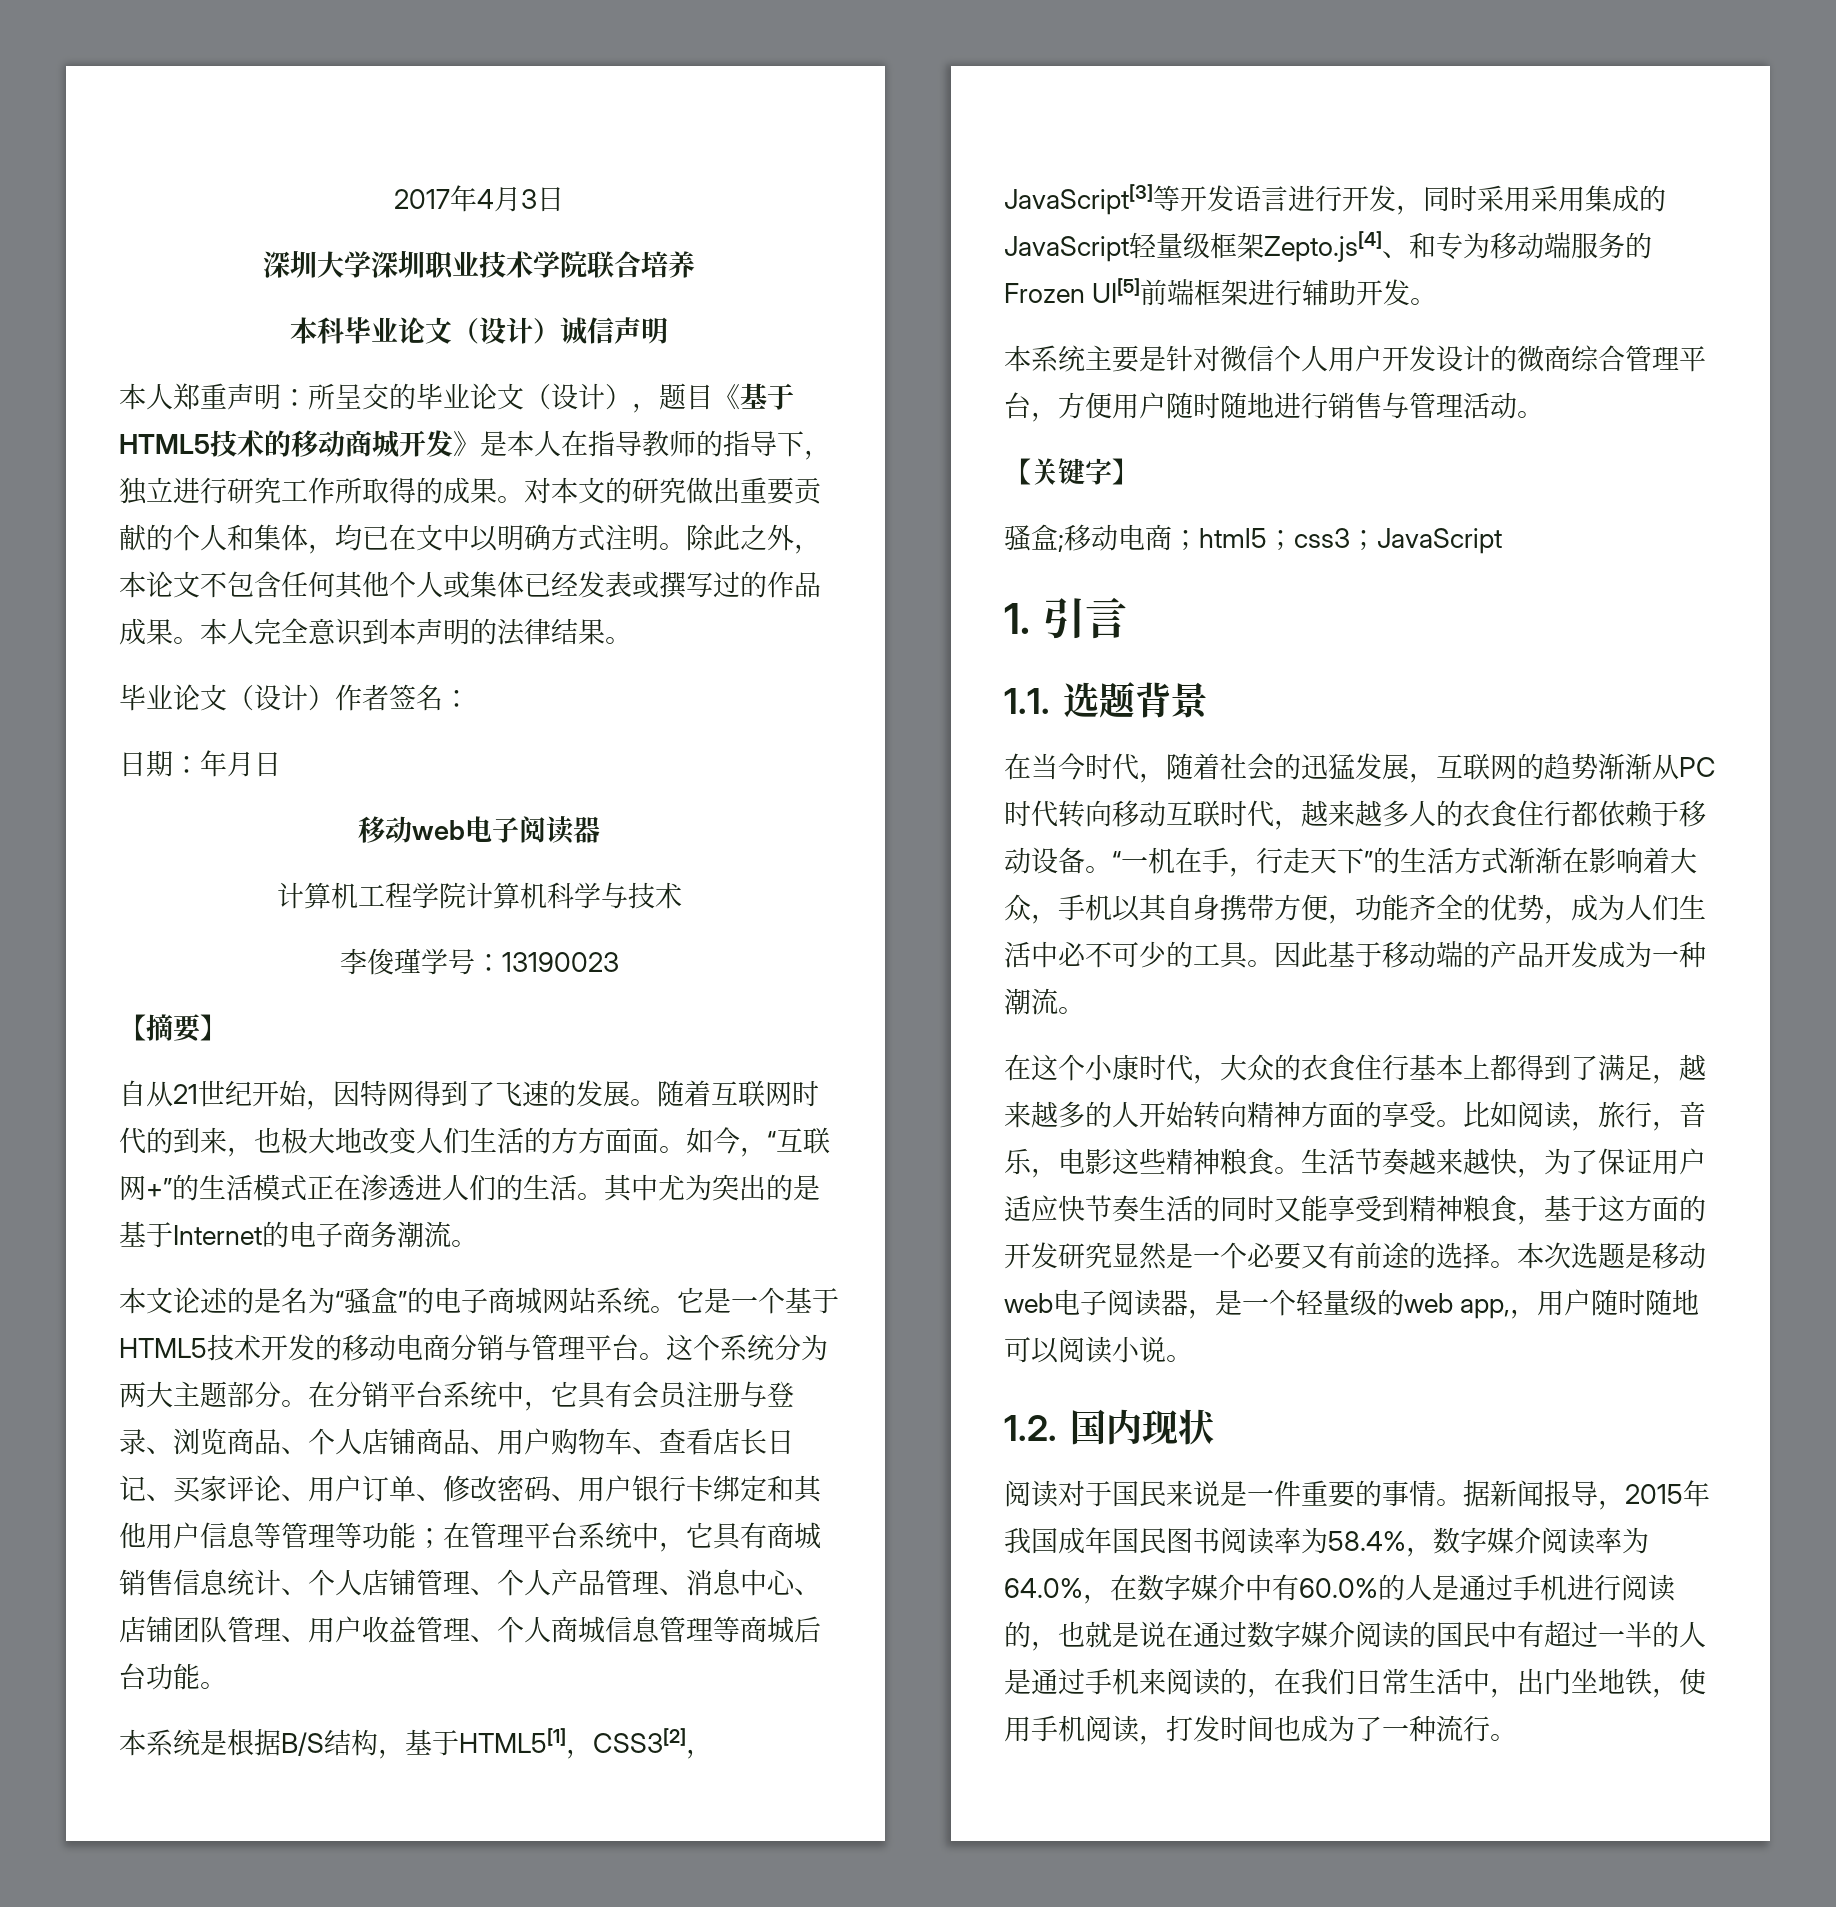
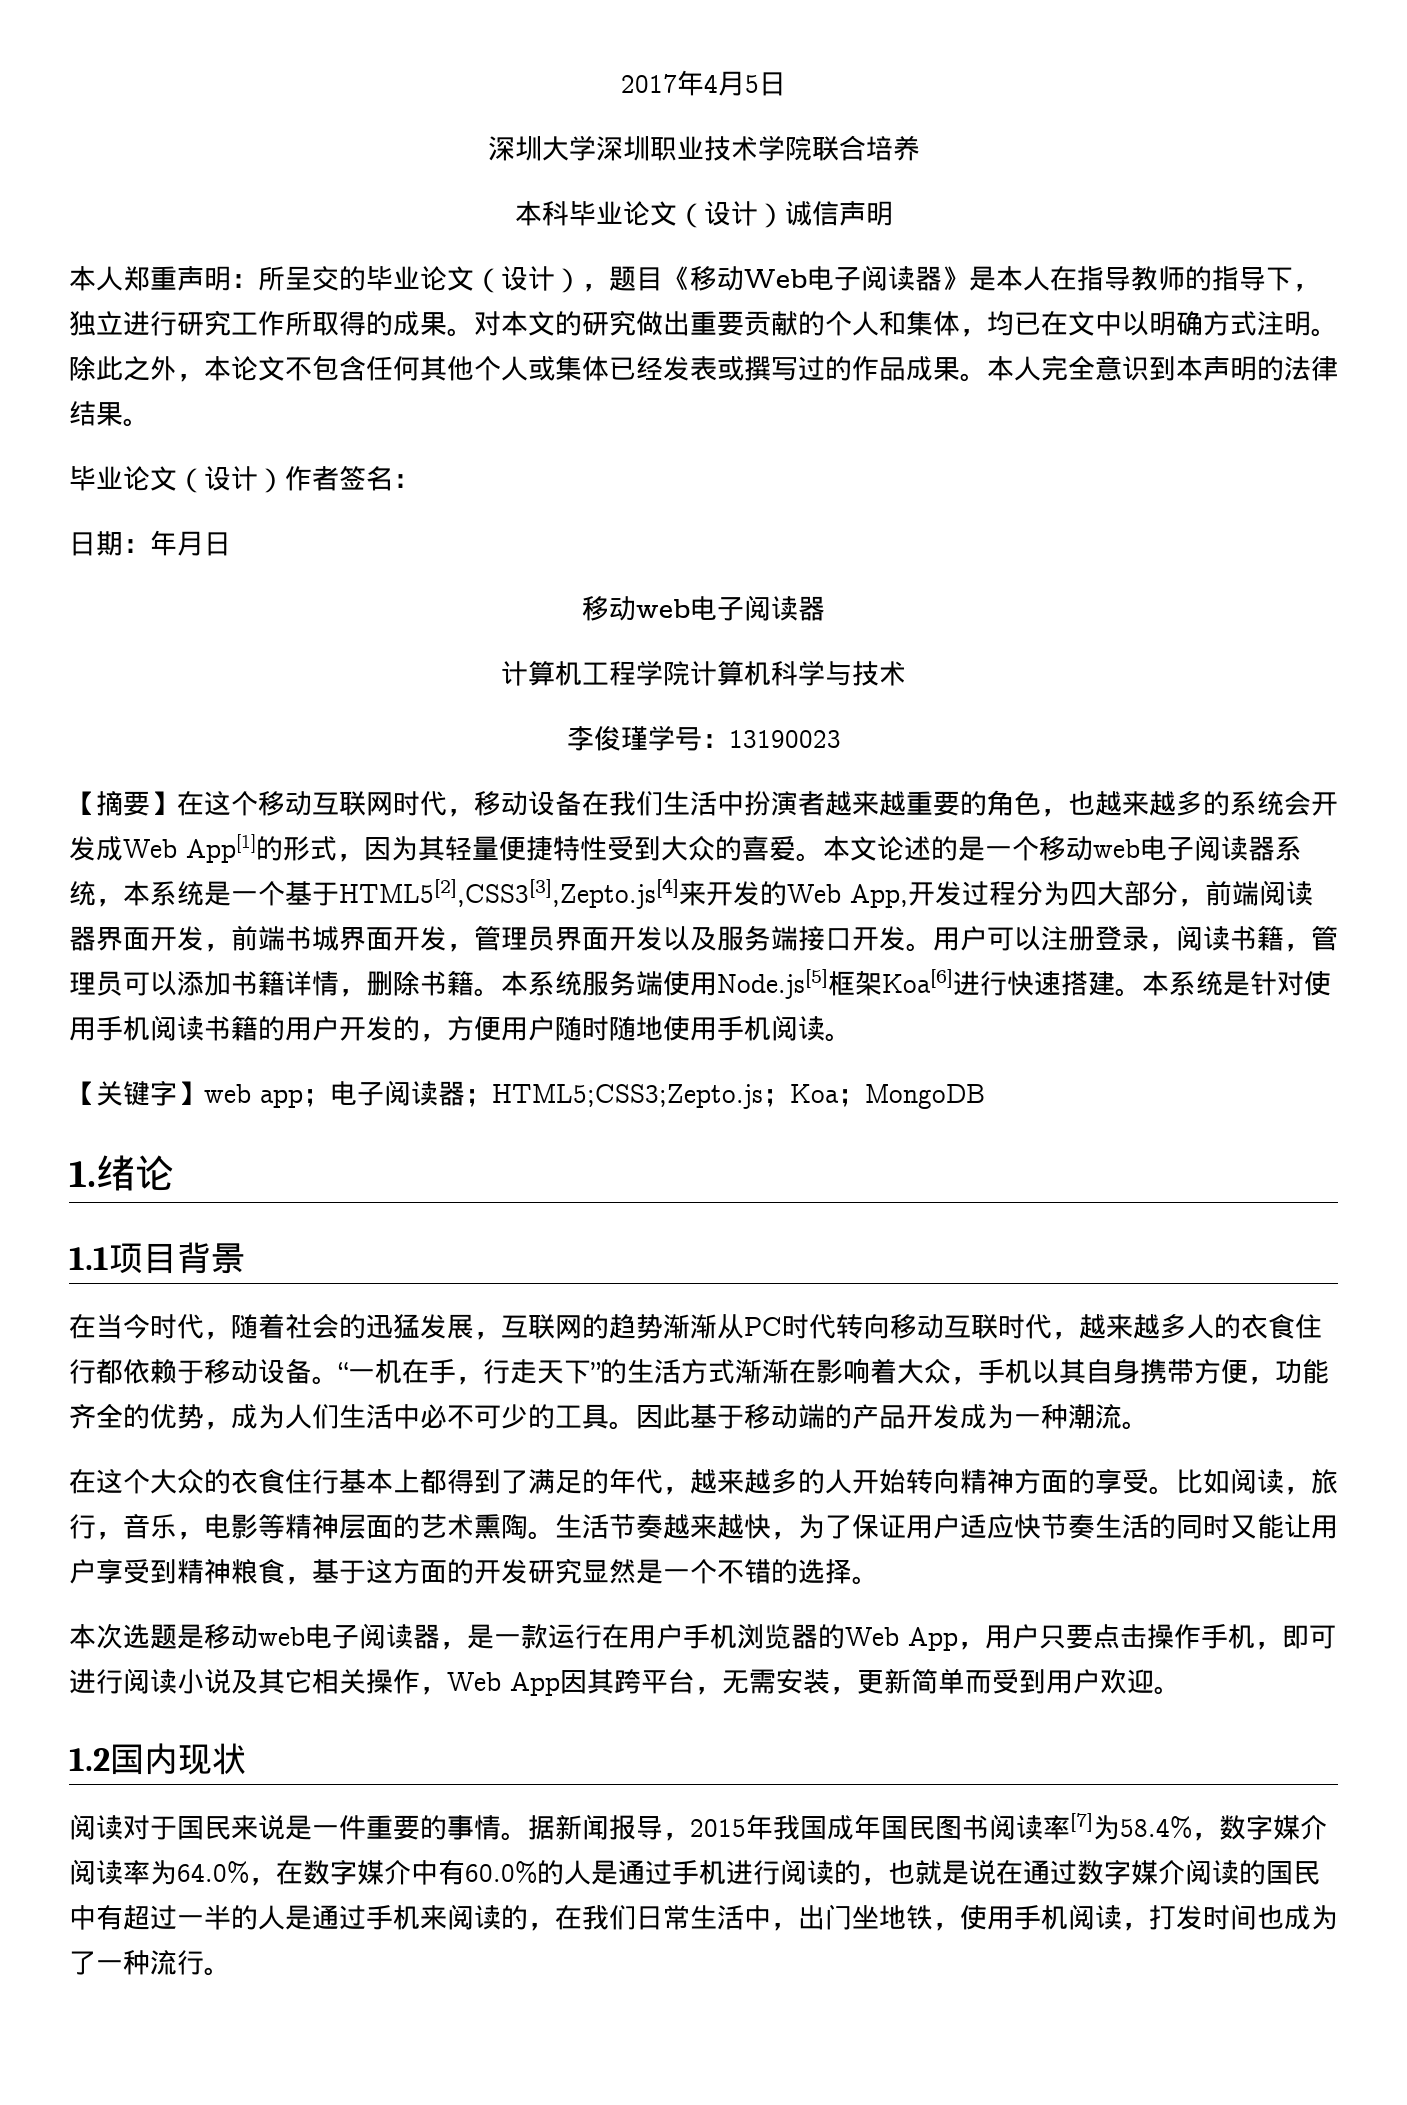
- 2017年4月3日
+ 2017年4月5日
- 本人郑重声明：所呈交的毕业论文（设计），题目《基于HTML5技术的移动商城开发》是本人在指导教师的指导下，独立进行研究工作所取得的成果。
+ 本人郑重声明：所呈交的毕业论文（设计），题目《移动Web电子阅读器》是本人在指导教师的指导下，独立进行研究工作所取得的成果。
- 【摘要】
- 自从21世纪开始，因特网得到了飞速的发展。随着互联网时代的到来，也极大地改变人们生活的方方面面。如今，“互联网+”的生活模式正在渗透进人们的生活。其中尤为突出的是基于Internet的电子商务潮流。
- 本文论述的是名为“骚盒”的电子商城网站系统。它是一个基于HTML5技术开发的移动电商分销与管理平台。这个系统分为两大主题部分。在分销平台系统中，它具有会员注册与登录、浏览商品、个人店铺商品、用户购物车、查看店长日记、买家评论、用户订单、修改密码、用户银行卡绑定和其他用户信息等管理等功能；在管理平台系统中，它具有商城销售信息统计、个人店铺管理、个人产品管理、消息中心、店铺团队管理、用户收益管理、个人商城信息管理等商城后台功能。
- 本系统是根据B/S结构，基于HTML5[1]，CSS3[2]，JavaScript[3]等开发语言进行开发，同时采用采用集成的JavaScript轻量级框架Zepto.js[4]、和专为移动端服务的Frozen UI[5]前端框架进行辅助开发。
- 本系统主要是针对微信个人用户开发设计的微商综合管理平台，方便用户随时随地进行销售与管理活动。
+ 【摘要】在这个移动互联网时代，移动设备在我们生活中扮演者越来越重要的角色，也越来越多的系统会开发成Web App[1]的形式，因为其轻量便捷特性受到大众的喜爱。本文论述的是一个移动web电子阅读器系统，本系统是一个基于HTML5[2],CSS3[3],Zepto.js[4]来开发的Web App,开发过程分为四大部分，前端阅读器界面开发，前端书城界面开发，管理员界面开发以及服务端接口开发。用户可以注册登录，阅读书籍，管理员可以添加书籍详情，删除书籍。本系统服务端使用Node.js[5]框架Koa[6]进行快速搭建。本系统是针对使用手机阅读书籍的用户开发的，方便用户随时随地使用手机阅读。
- 【关键字】
- 骚盒;移动电商；html5；css3；JavaScript
- 1.引言
- 1.1.选题背景
+ 【关键字】web app；电子阅读器；HTML5;CSS3;Zepto.js；Koa；MongoDB
+ 1.绪论
+ 1.1项目背景
- 在这个小康时代，大众的衣食住行基本上都得到了满足，越来越多的人开始转向精神方面的享受。
+ 在这个大众的衣食住行基本上都得到了满足的年代，越来越多的人开始转向精神方面的享受。
- 比如阅读，旅行，音乐，电影这些精神粮食。
+ 比如阅读，旅行，音乐，电影等精神层面的艺术熏陶。
- 生活节奏越来越快，为了保证用户适应快节奏生活的同时又能享受到精神粮食，基于这方面的开发研究显然是一个必要又有前途的选择。本次选题是移动web电子阅读器，是一个轻量级的web app,，用户随时随地可以阅读小说。
- 1.2.国内现状
+ 生活节奏越来越快，为了保证用户适应快节奏生活的同时又能让用户享受到精神粮食，基于这方面的开发研究显然是一个不错的选择。
+ 本次选题是移动web电子阅读器，是一款运行在用户手机浏览器的Web App，用户只要点击操作手机，即可进行阅读小说及其它相关操作，Web App因其跨平台，无需安装，更新简单而受到用户欢迎。
+ 1.2国内现状
- 据新闻报导，2015年我国成年国民图书阅读率为58.4%，数字媒介阅读率为64.0%，在数字媒介中有60.0%的人是通过手机进行阅读的，也就是说在通过数字媒介阅读的国民中有超过一半的人是通过手机来阅读的，在我们日常生活中，出门坐地铁，使用手机阅读，打发时间也成为了一种流行。
+ 据新闻报导，2015年我国成年国民图书阅读率[7]为58.4%，数字媒介阅读率为64.0%，在数字媒介中有60.0%的人是通过手机进行阅读的，也就是说在通过数字媒介阅读的国民中有超过一半的人是通过手机来阅读的，在我们日常生活中，出门坐地铁，使用手机阅读，打发时间也成为了一种流行。

